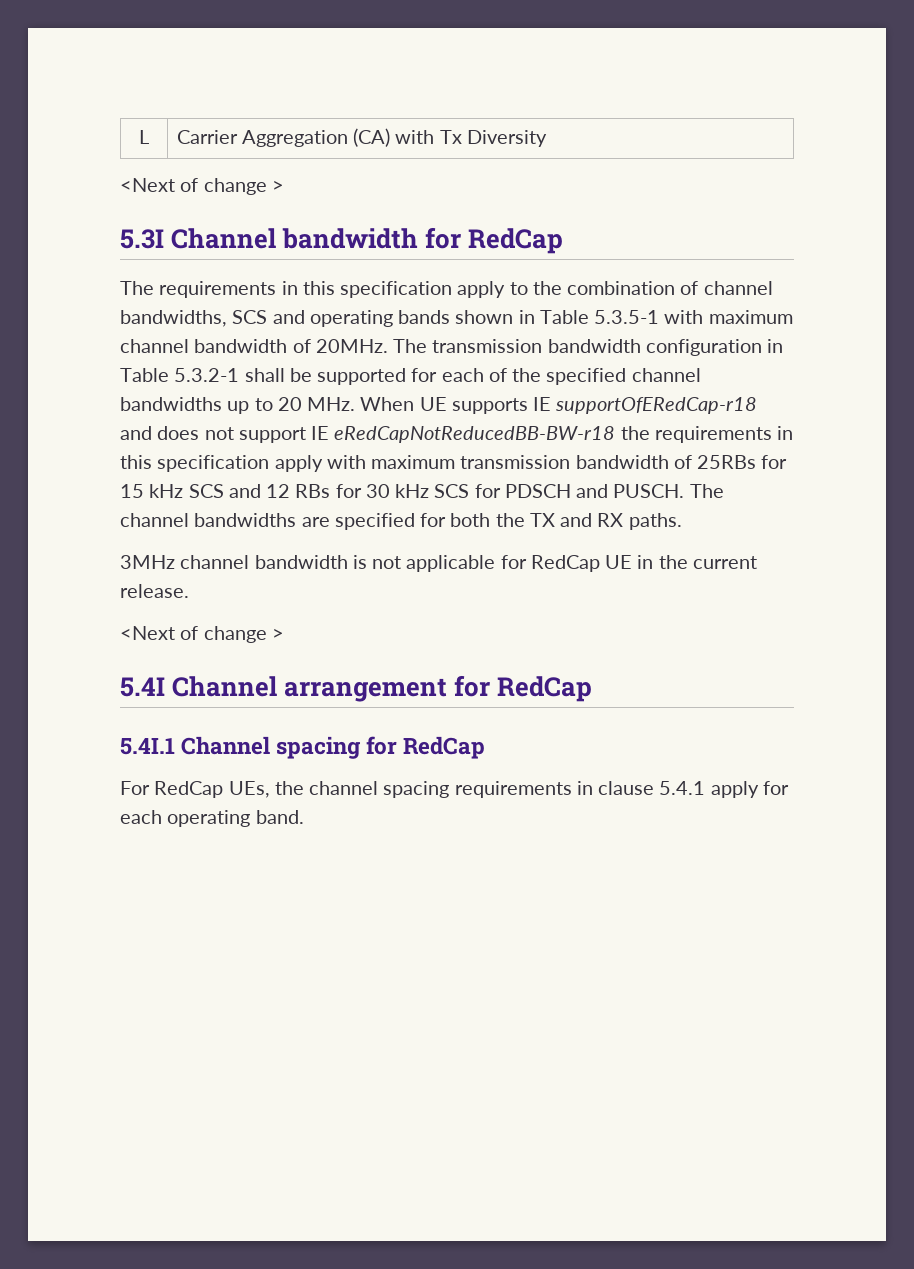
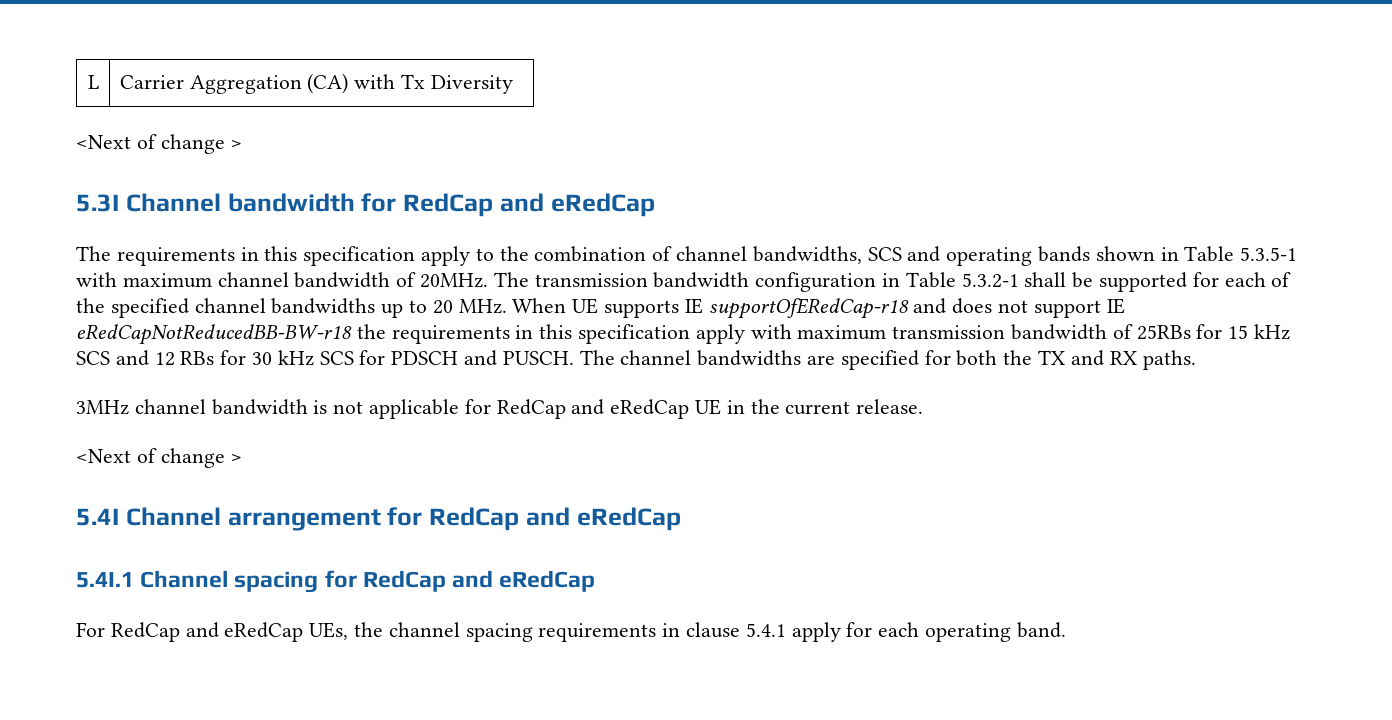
- 5.3I Channel bandwidth for RedCap
+ 5.3I Channel bandwidth for RedCap and eRedCap
- 3MHz channel bandwidth is not applicable for RedCap UE in the current release.
+ 3MHz channel bandwidth is not applicable for RedCap and eRedCap UE in the current release.
- 5.4I Channel arrangement for RedCap
+ 5.4I Channel arrangement for RedCap and eRedCap
- 5.4I.1 Channel spacing for RedCap
+ 5.4I.1 Channel spacing for RedCap and eRedCap
- For RedCap UEs, the channel spacing requirements in clause 5.4.1 apply for each operating band.
+ For RedCap and eRedCap UEs, the channel spacing requirements in clause 5.4.1 apply for each operating band.

